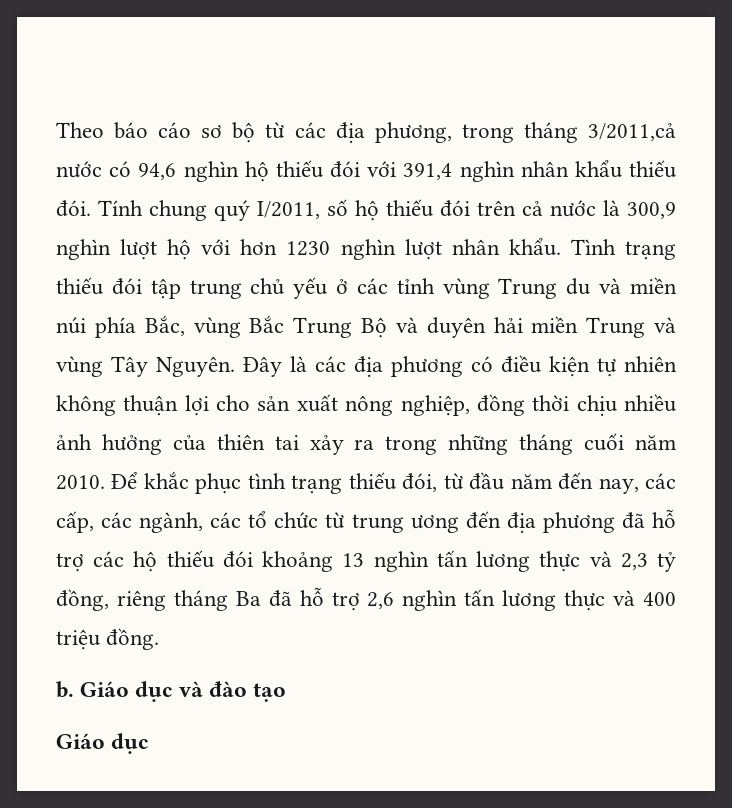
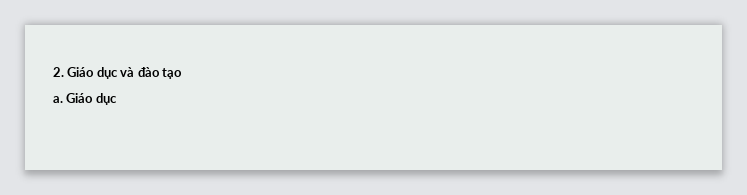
- Theo báo cáo sơ bộ từ các địa phương, trong tháng 3/2011,cả nước có 94,6 nghìn hộ thiếu đói với 391,4 nghìn nhân khẩu thiếu đói. Tính chung quý I/2011, số hộ thiếu đói trên cả nước là 300,9 nghìn lượt hộ với hơn 1230 nghìn lượt nhân khẩu. Tình trạng thiếu đói tập trung chủ yếu ở các tỉnh vùng Trung du và miền núi phía Bắc, vùng Bắc Trung Bộ và duyên hải miền Trung và vùng Tây Nguyên. Đây là các địa phương có điều kiện tự nhiên không thuận lợi cho sản xuất nông nghiệp, đồng thời chịu nhiều ảnh hưởng của thiên tai xảy ra trong những tháng cuối năm 2010. Để khắc phục tình trạng thiếu đói, từ đầu năm đến nay, các cấp, các ngành, các tổ chức từ trung ương đến địa phương đã hỗ trợ các hộ thiếu đói khoảng 13 nghìn tấn lương thực và 2,3 tỷ đồng, riêng tháng Ba đã hỗ trợ 2,6 nghìn tấn lương thực và 400 triệu đồng.
- b. Giáo dục và đào tạo
+ 2. Giáo dục và đào tạo
+ a.

